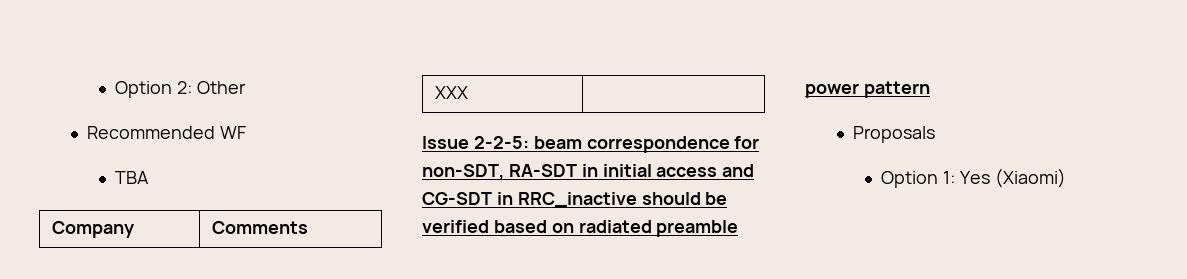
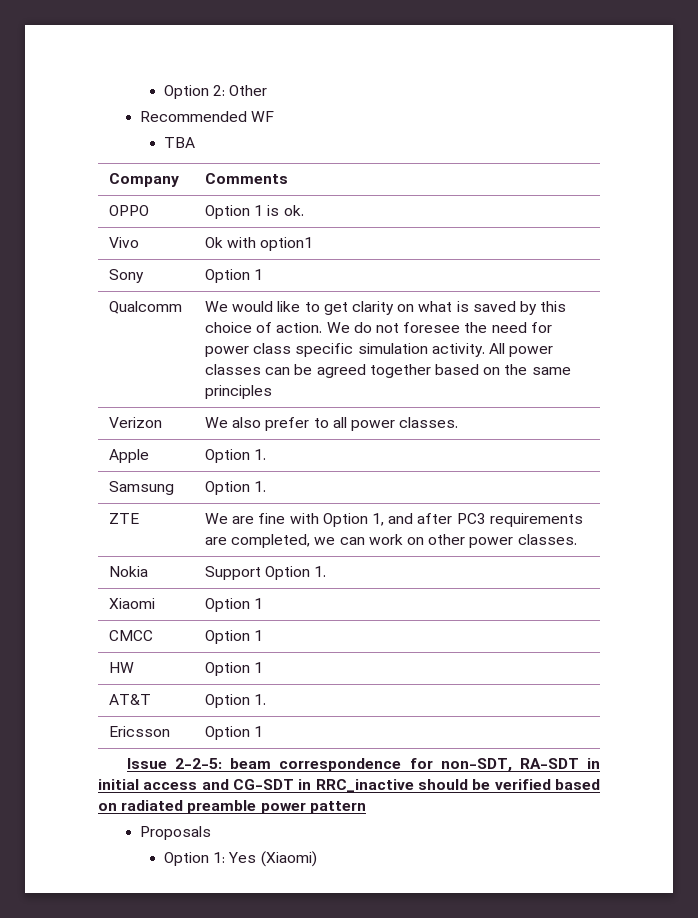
- XXX |
+ OPPO | Option 1 is ok.
+ Vivo | Ok with option1
+ Sony | Option 1
+ Qualcomm | We would like to get clarity on what is saved by this choice of action. We do not foresee the need for power class specific simulation activity. All power classes can be agreed together based on the same principles
+ Verizon | We also prefer to all power classes.
+ Apple | Option 1.
+ Samsung | Option 1.
+ ZTE | We are fine with Option 1, and after PC3 requirements are completed, we can work on other power classes.
+ Nokia | Support Option 1.
+ Xiaomi | Option 1
+ CMCC | Option 1
+ HW | Option 1
+ AT&T | Option 1.
+ Ericsson | Option 1

